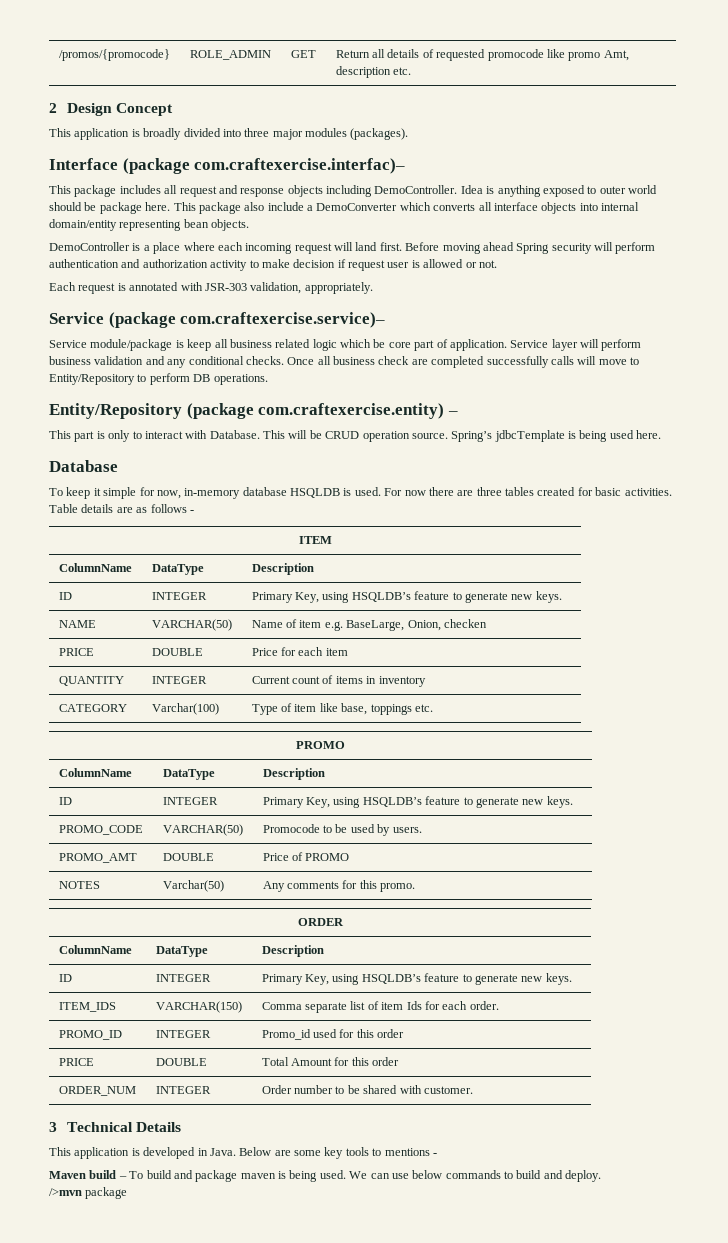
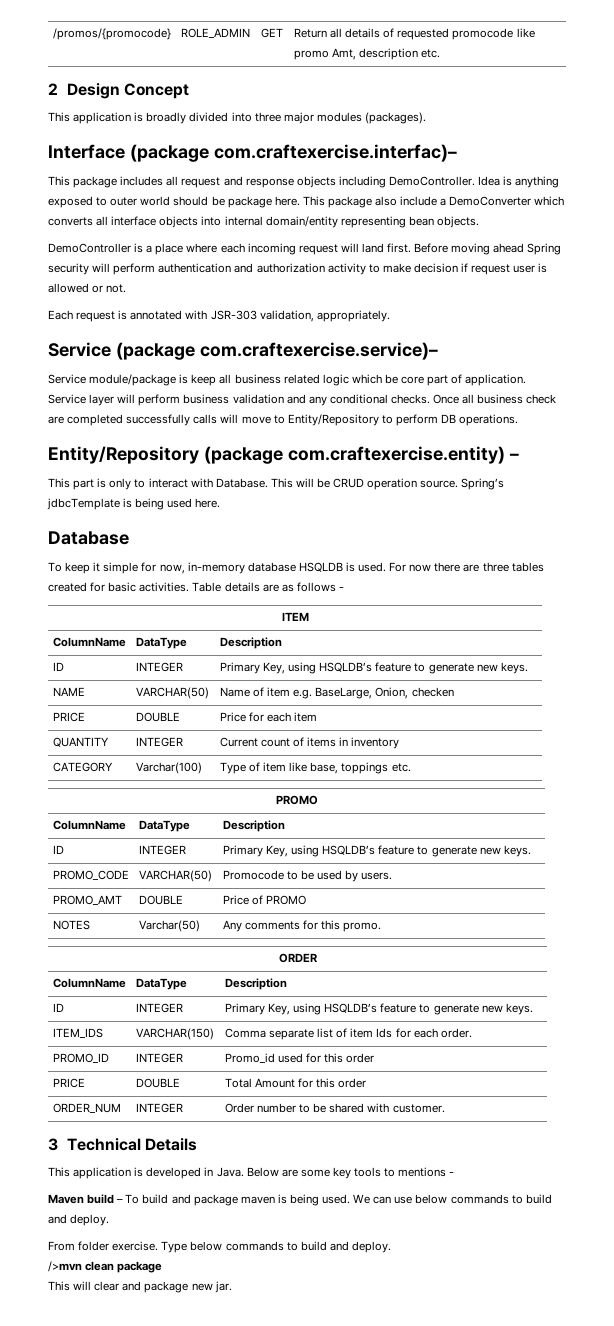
+ From folder exercise. Type below commands to build and deploy.
- />mvn package
+ />mvn clean package
+ This will clear and package new jar.

